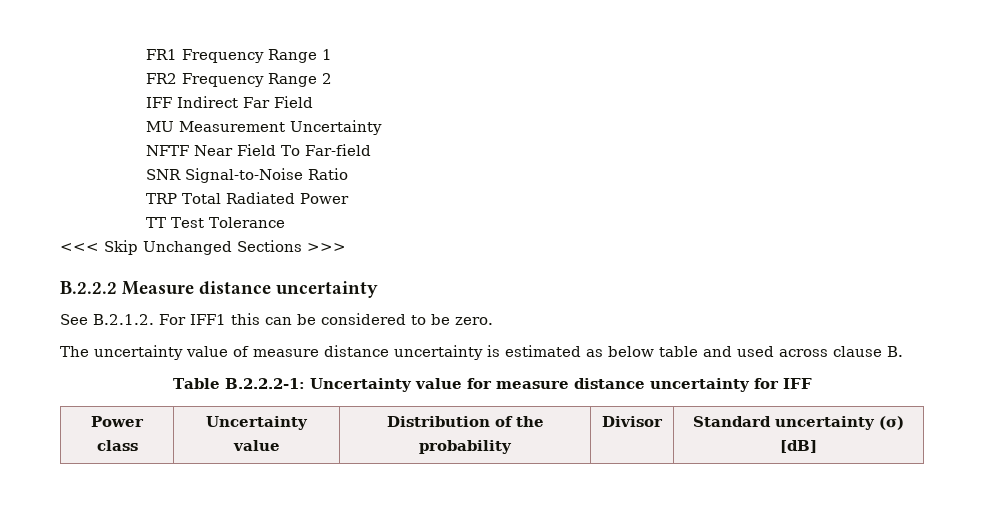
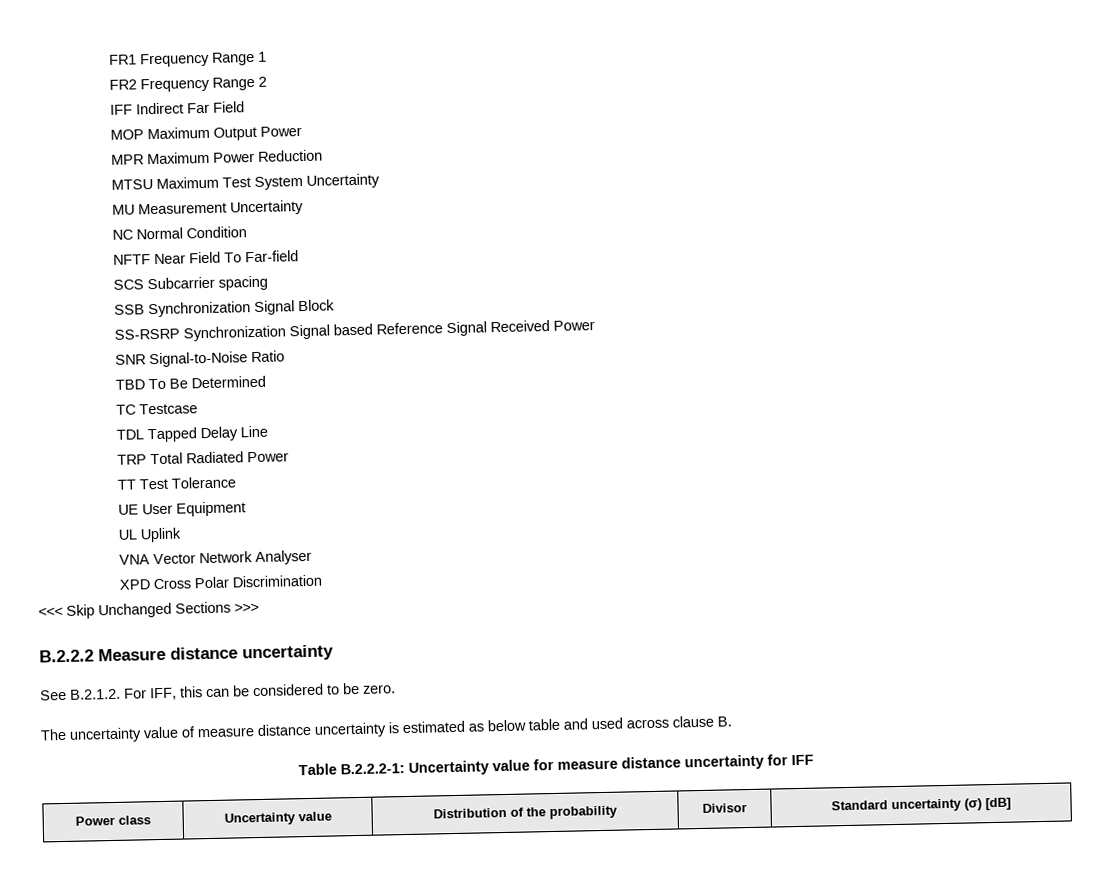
+ MOP Maximum Output Power
+ MPR Maximum Power Reduction
+ MTSU Maximum Test System Uncertainty
+ NC Normal Condition
+ SCS Subcarrier spacing
+ SSB Synchronization Signal Block
+ SS-RSRP Synchronization Signal based Reference Signal Received Power
  SNR Signal-to-Noise Ratio
+ TBD To Be Determined
+ TC Testcase
+ TDL Tapped Delay Line
+ UE User Equipment
+ UL Uplink
+ VNA Vector Network Analyser
+ XPD Cross Polar Discrimination
- See B.2.1.2. For IFF1 this can be considered to be zero.
+ See B.2.1.2. For IFF, this can be considered to be zero.

